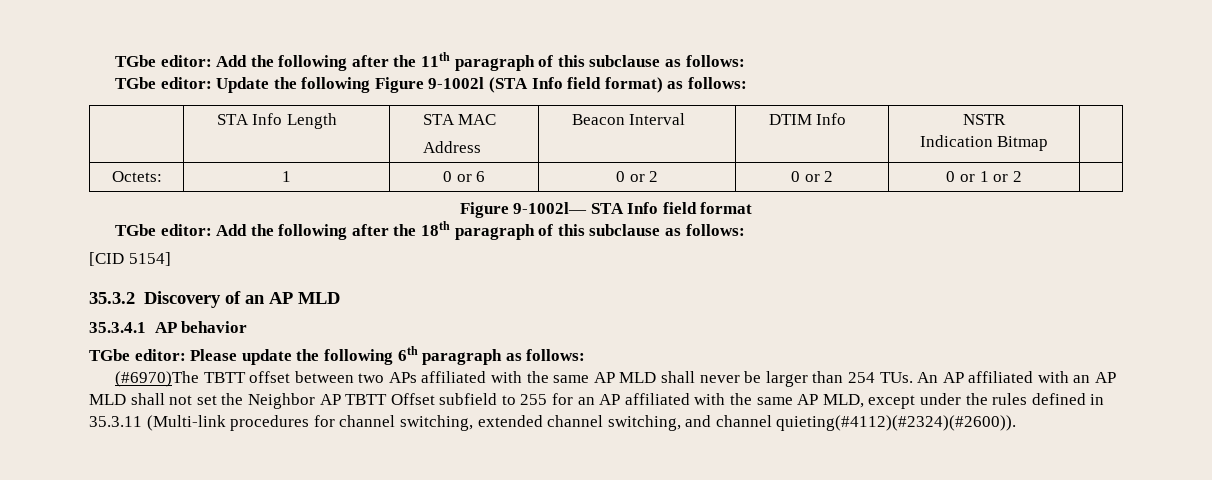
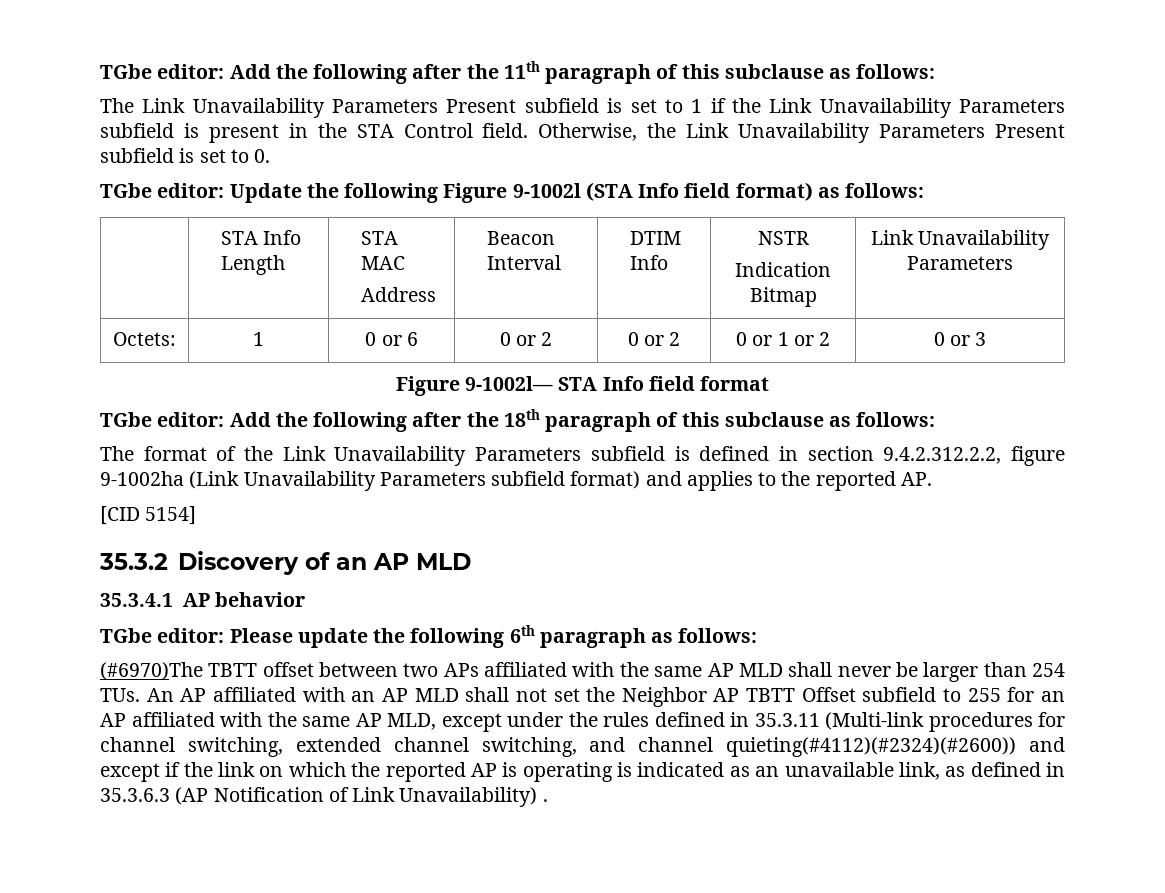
+ The Link Unavailability Parameters Present subfield is set to 1 if the Link Unavailability Parameters subfield is present in the STA Control field. Otherwise, the Link Unavailability Parameters Present subfield is set to 0.
  | STA Info Length | STA MAC
  Address | Beacon Interval | DTIM Info | NSTR
- Indication Bitmap |
+ Indication Bitmap | Link Unavailability Parameters
- Octets: | 1 | 0 or 6 | 0 or 2 | 0 or 2 | 0 or 1 or 2 |
+ Octets: | 1 | 0 or 6 | 0 or 2 | 0 or 2 | 0 or 1 or 2 | 0 or 3
+ The format of the Link Unavailability Parameters subfield is defined in section 9.4.2.312.2.2, figure 9-1002ha (Link Unavailability Parameters subfield format) and applies to the reported AP.
- (#6970)The TBTT offset between two APs affiliated with the same AP MLD shall never be larger than 254 TUs. An AP affiliated with an AP MLD shall not set the Neighbor AP TBTT Offset subfield to 255 for an AP affiliated with the same AP MLD, except under the rules defined in 35.3.11 (Multi-link procedures for channel switching, extended channel switching, and channel quieting(#4112)(#2324)(#2600)).
+ (#6970)The TBTT offset between two APs affiliated with the same AP MLD shall never be larger than 254 TUs. An AP affiliated with an AP MLD shall not set the Neighbor AP TBTT Offset subfield to 255 for an AP affiliated with the same AP MLD, except under the rules defined in 35.3.11 (Multi-link procedures for channel switching, extended channel switching, and channel quieting(#4112)(#2324)(#2600)) and except if the link on which the reported AP is operating is indicated as an unavailable link, as defined in 35.3.6.3 (AP Notification of Link Unavailability) .

